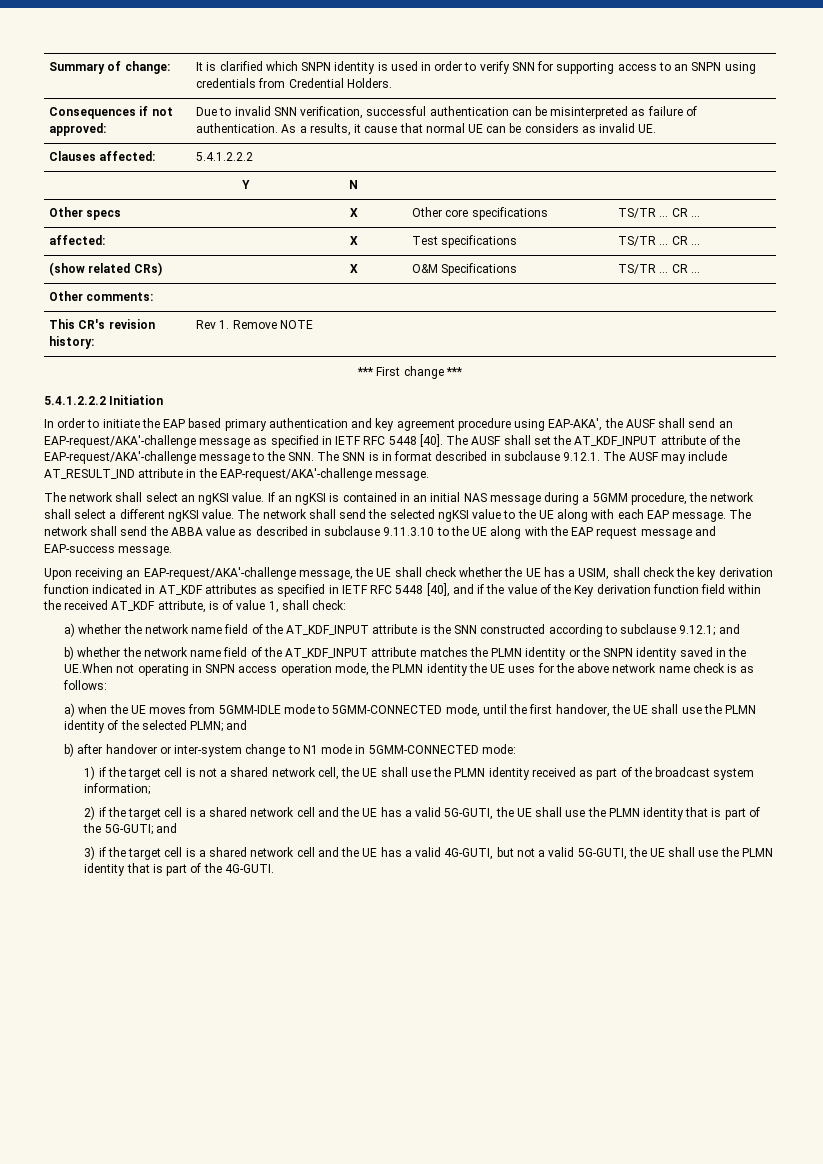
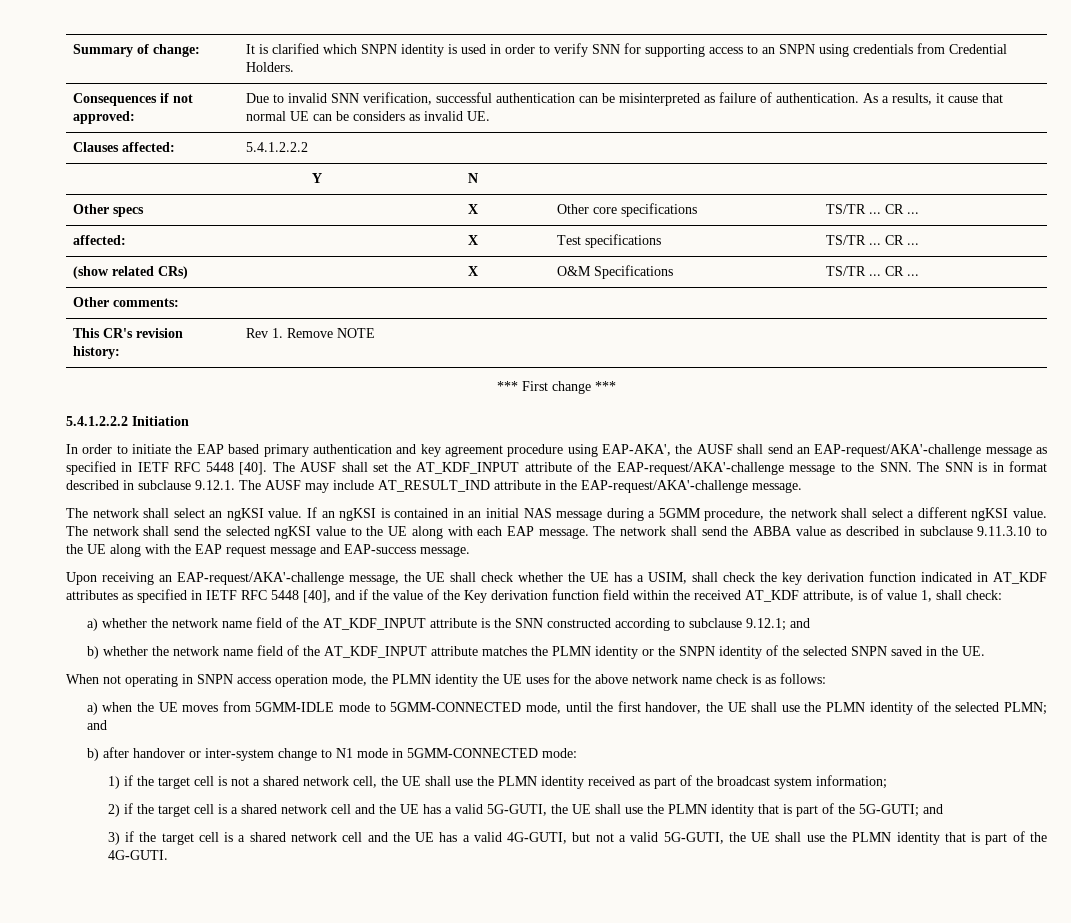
- b) whether the network name field of the AT_KDF_INPUT attribute matches the PLMN identity or the SNPN identity saved in the UE.When not operating in SNPN access operation mode, the PLMN identity the UE uses for the above network name check is as follows:
+ b) whether the network name field of the AT_KDF_INPUT attribute matches the PLMN identity or the SNPN identity of the selected SNPN saved in the UE.
+ When not operating in SNPN access operation mode, the PLMN identity the UE uses for the above network name check is as follows:

